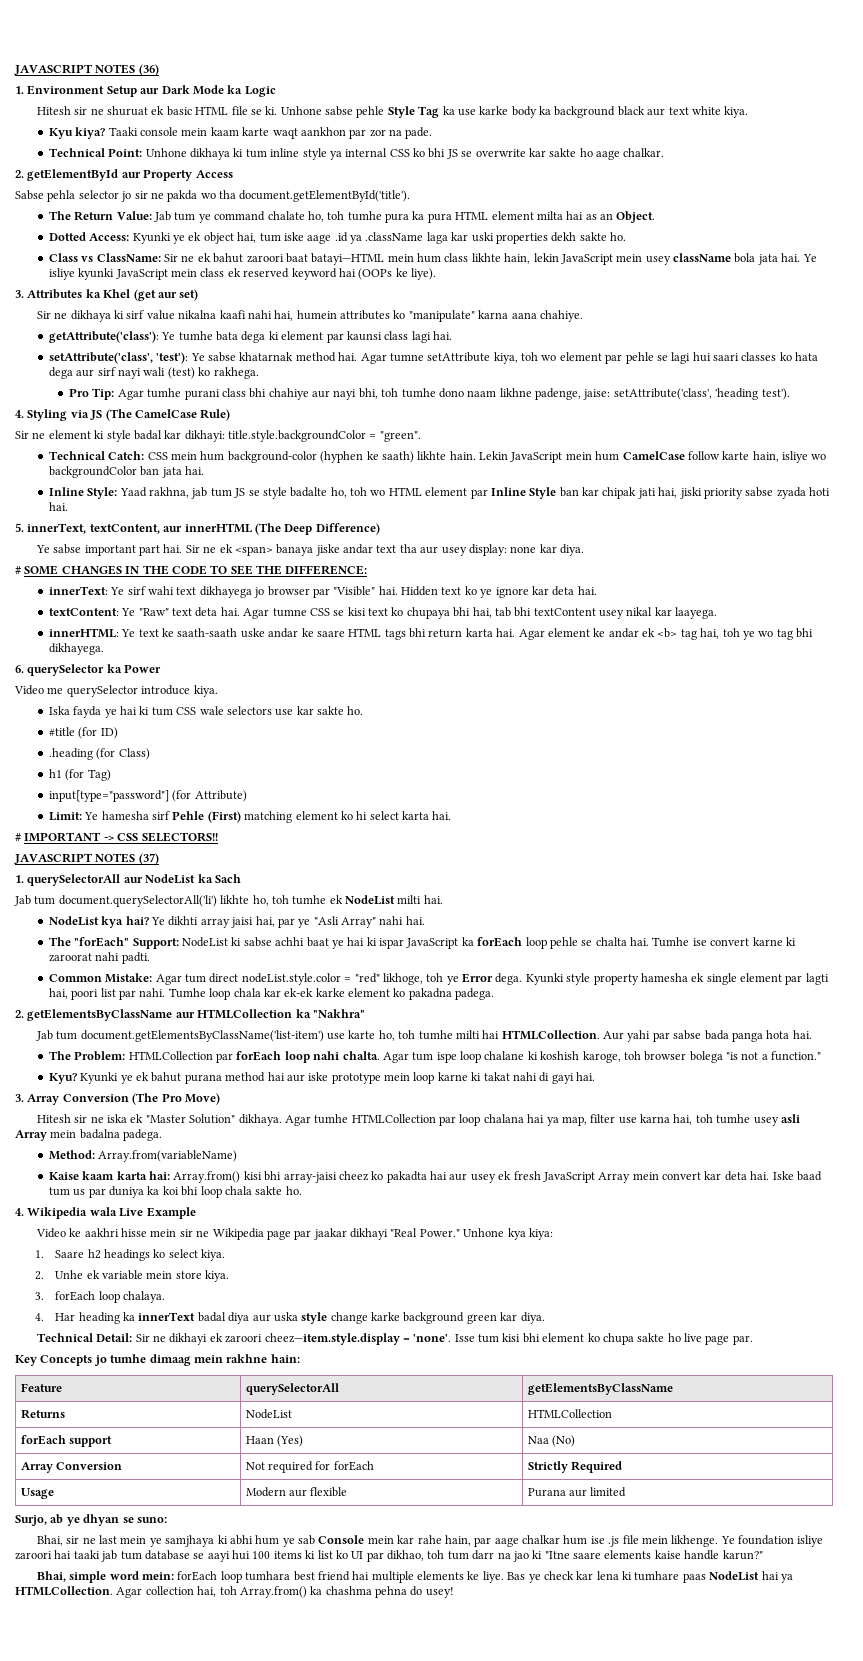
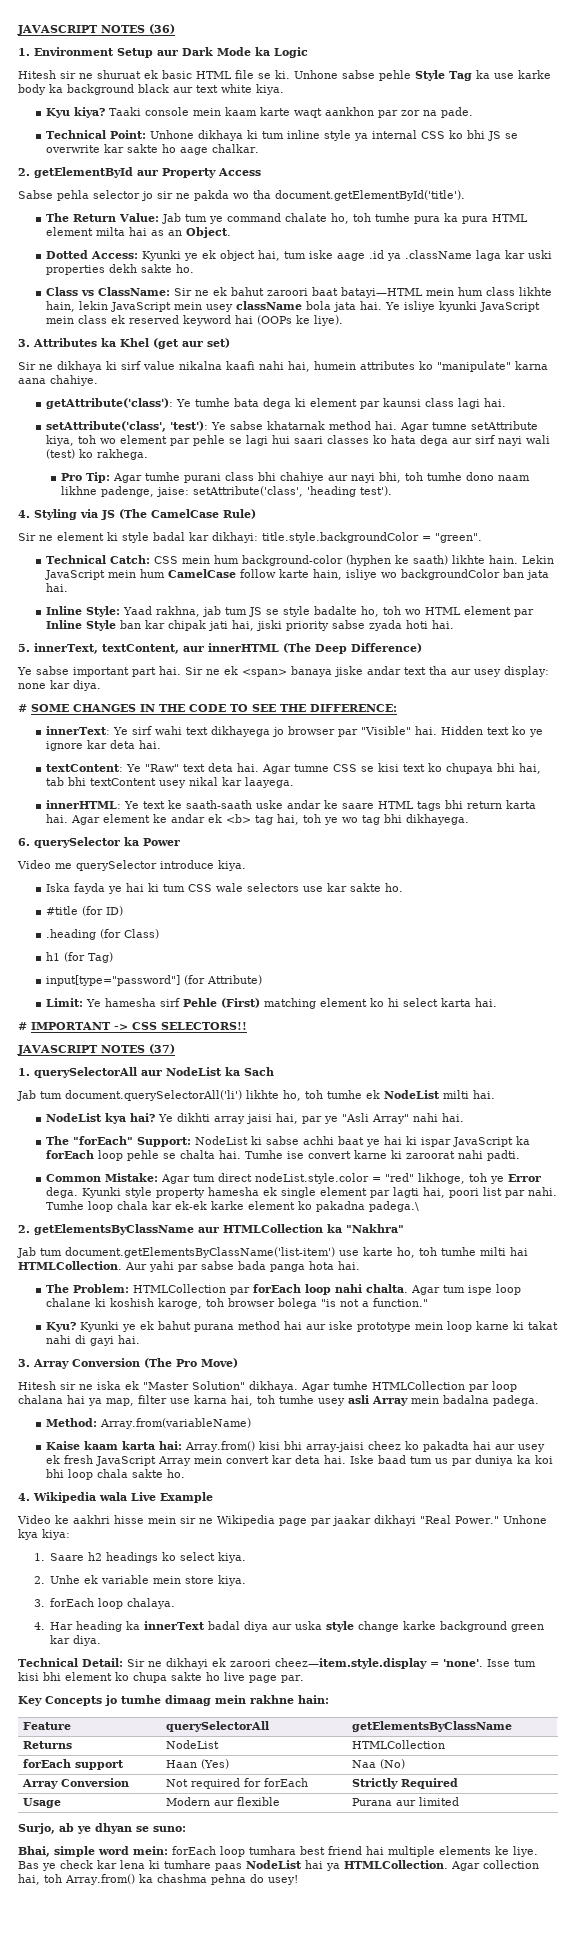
- Tumhe loop chala kar ek-ek karke element ko pakadna padega.
+ Tumhe loop chala kar ek-ek karke element ko pakadna padega.\
- Bhai, sir ne last mein ye samjhaya ki abhi hum ye sab Console mein kar rahe hain, par aage chalkar hum ise .js file mein likhenge. Ye foundation isliye zaroori hai taaki jab tum database se aayi hui 100 items ki list ko UI par dikhao, toh tum darr na jao ki "Itne saare elements kaise handle karun?"

